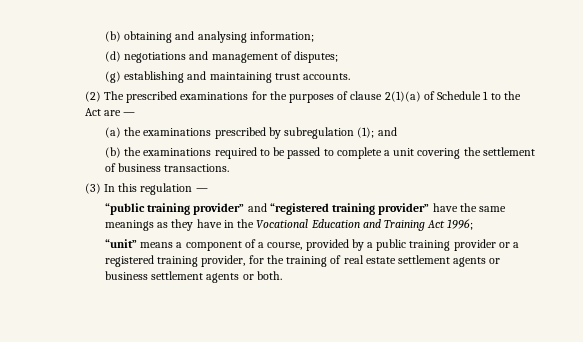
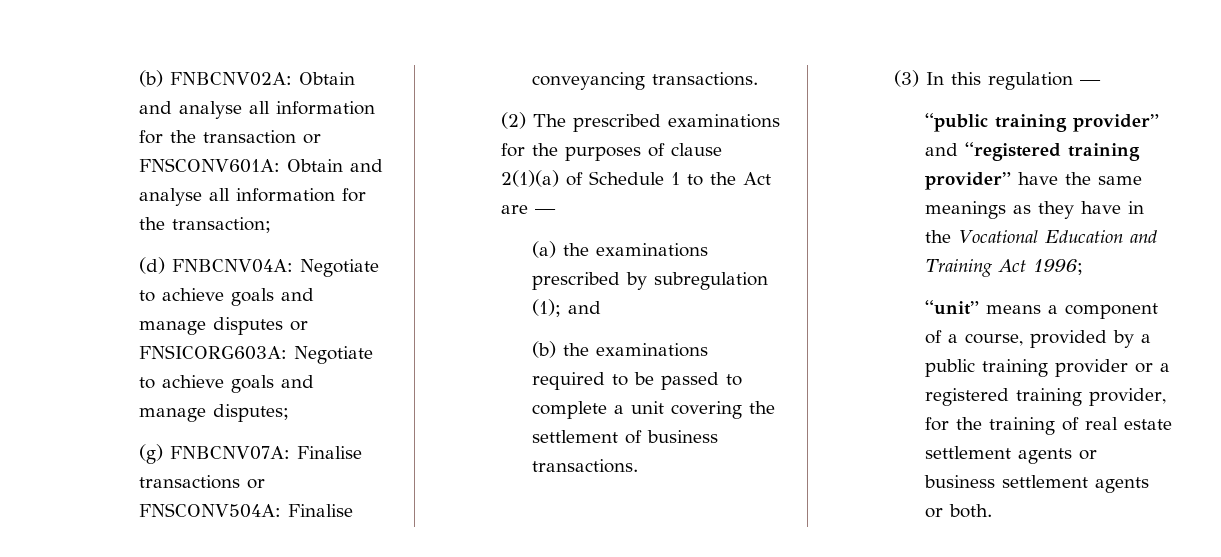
- (b) obtaining and analysing information;
- (d) negotiations and management of disputes;
- (g) establishing and maintaining trust accounts.
+ (b) FNBCNV02A: Obtain and analyse all information for the transaction or FNSCONV601A: Obtain and analyse all information for the transaction;
+ (d) FNBCNV04A: Negotiate to achieve goals and manage disputes or FNSICORG603A: Negotiate to achieve goals and manage disputes;
+ (g) FNBCNV07A: Finalise transactions or FNSCONV504A: Finalise conveyancing transactions.

